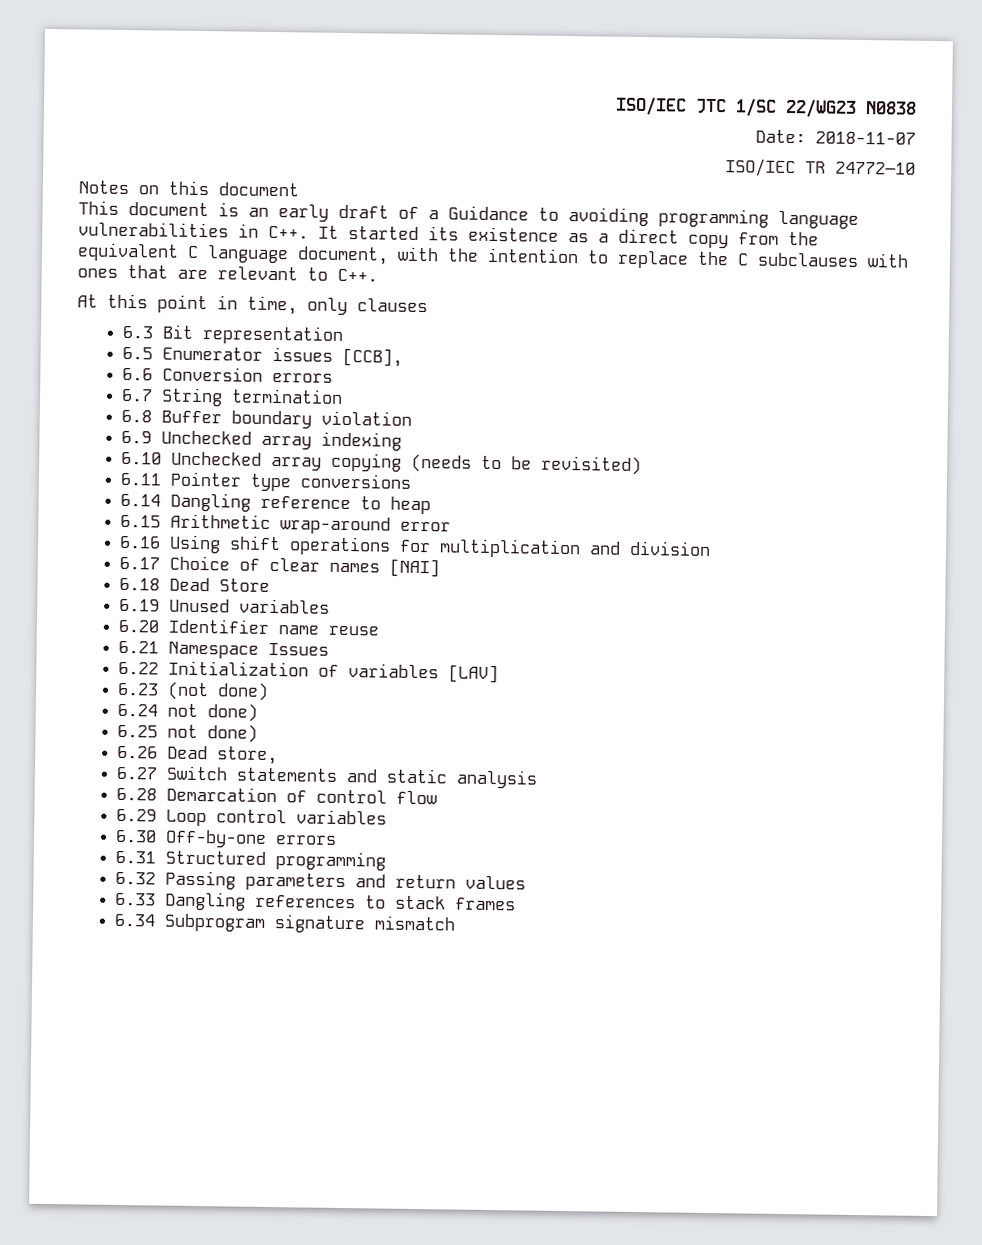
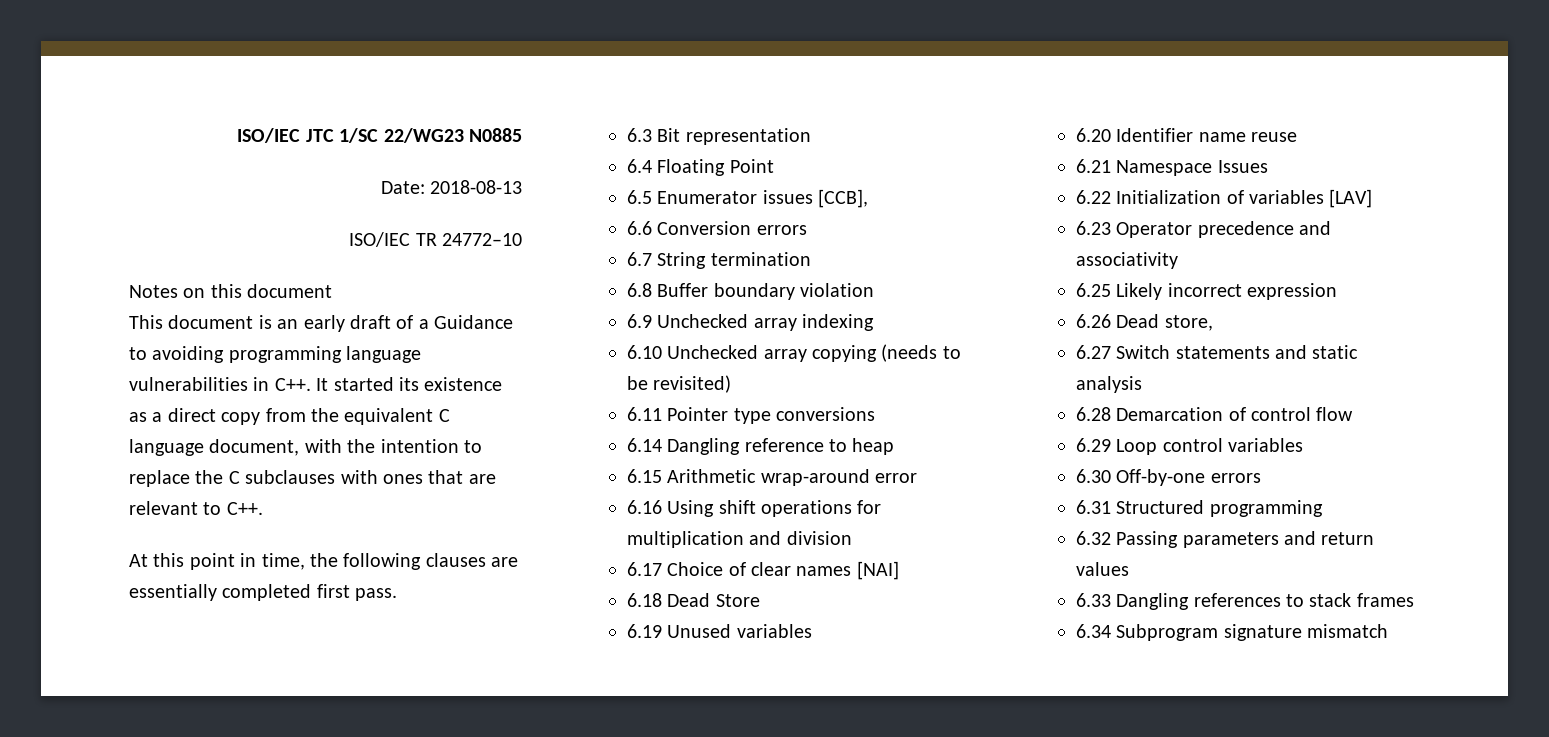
- ISO/IEC JTC 1/SC 22/WG23 N0838
+ ISO/IEC JTC 1/SC 22/WG23 N0885
- Date: 2018-11-07
+ Date: 2018-08-13
- At this point in time, only clauses
+ At this point in time, the following clauses are essentially completed first pass.
+ 6.4 Floating Point
- 6.23 (not done)
- 6.24 not done)
- 6.25 not done)
+ 6.23 Operator precedence and associativity
+ 6.25 Likely incorrect expression

